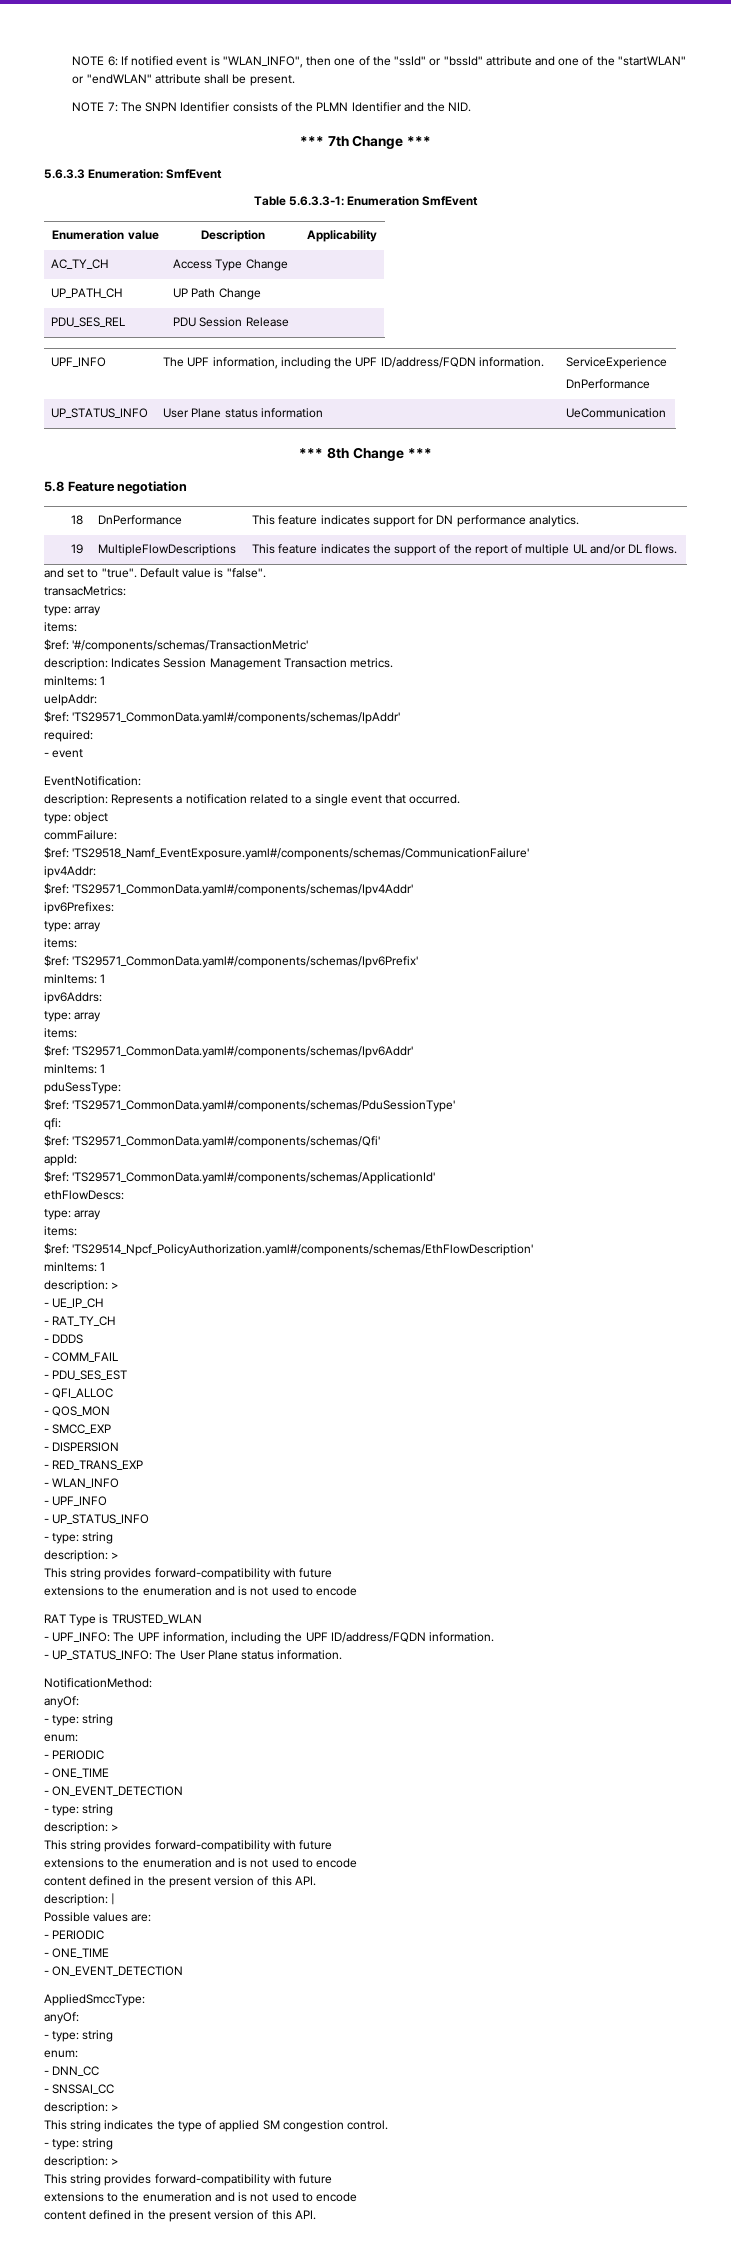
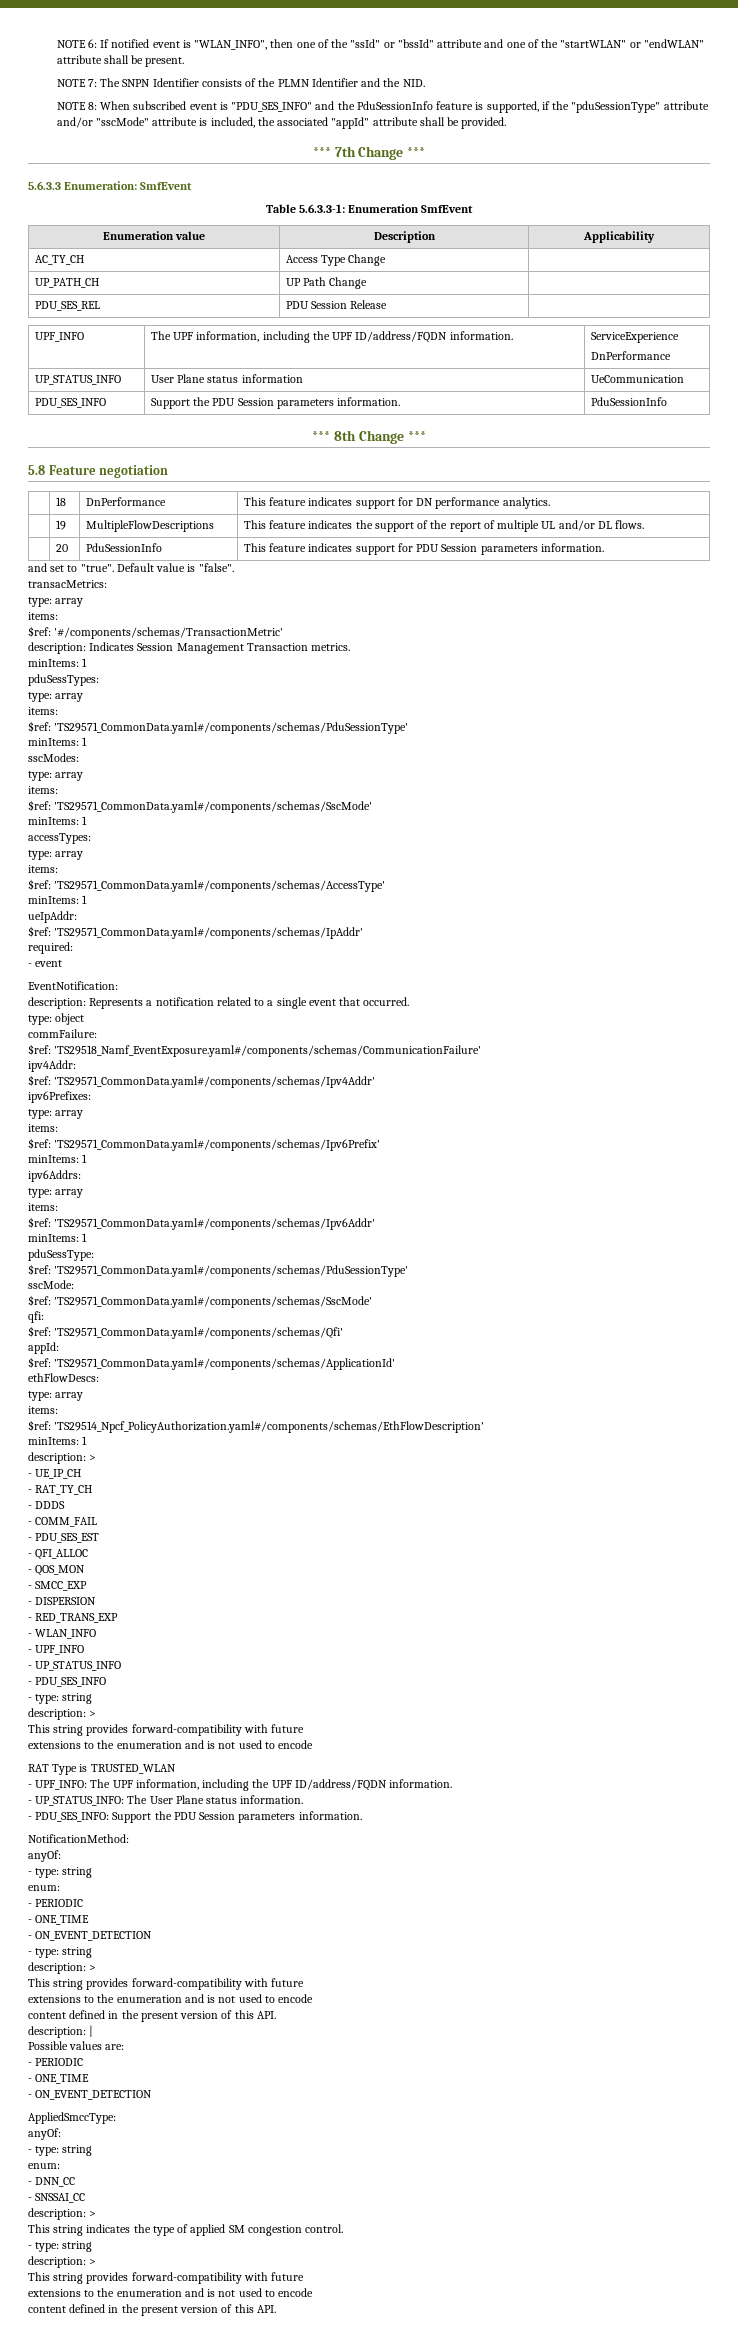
+ NOTE 8: When subscribed event is "PDU_SES_INFO" and the PduSessionInfo feature is supported, if the "pduSessionType" attribute and/or "sscMode" attribute is included, the associated "appId" attribute shall be provided.
+ PDU_SES_INFO | Support the PDU Session parameters information. | PduSessionInfo
+ | 20 | PduSessionInfo | This feature indicates support for PDU Session parameters information.
+ pduSessTypes:
+ type: array
+ items:
+ $ref: 'TS29571_CommonData.yaml#/components/schemas/PduSessionType'
+ minItems: 1
+ sscModes:
+ type: array
+ items:
+ $ref: 'TS29571_CommonData.yaml#/components/schemas/SscMode'
+ minItems: 1
+ accessTypes:
+ type: array
+ items:
+ $ref: 'TS29571_CommonData.yaml#/components/schemas/AccessType'
+ minItems: 1
+ sscMode:
+ $ref: 'TS29571_CommonData.yaml#/components/schemas/SscMode'
+ - PDU_SES_INFO
+ - PDU_SES_INFO: Support the PDU Session parameters information.

